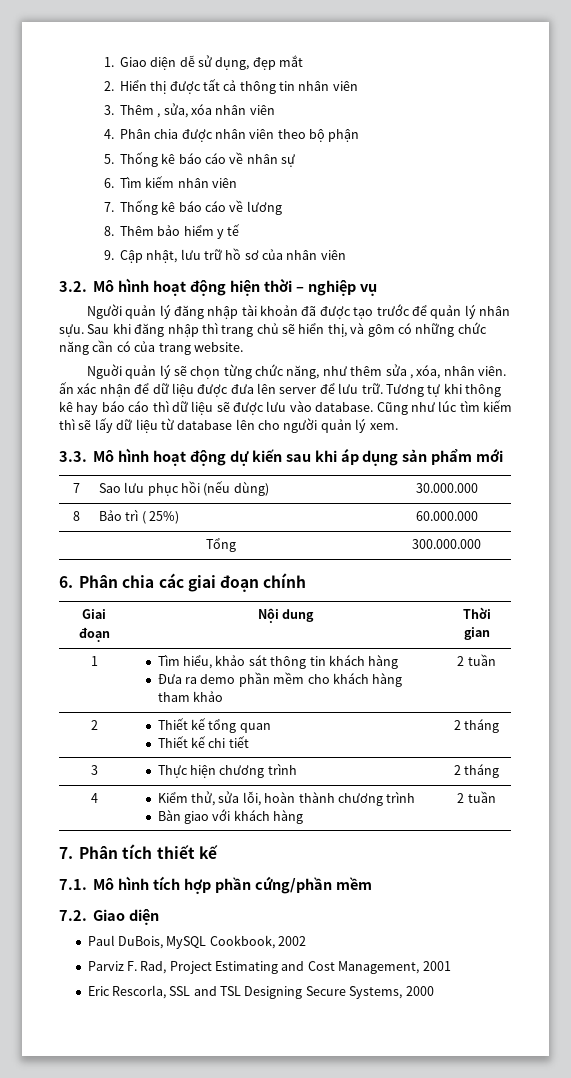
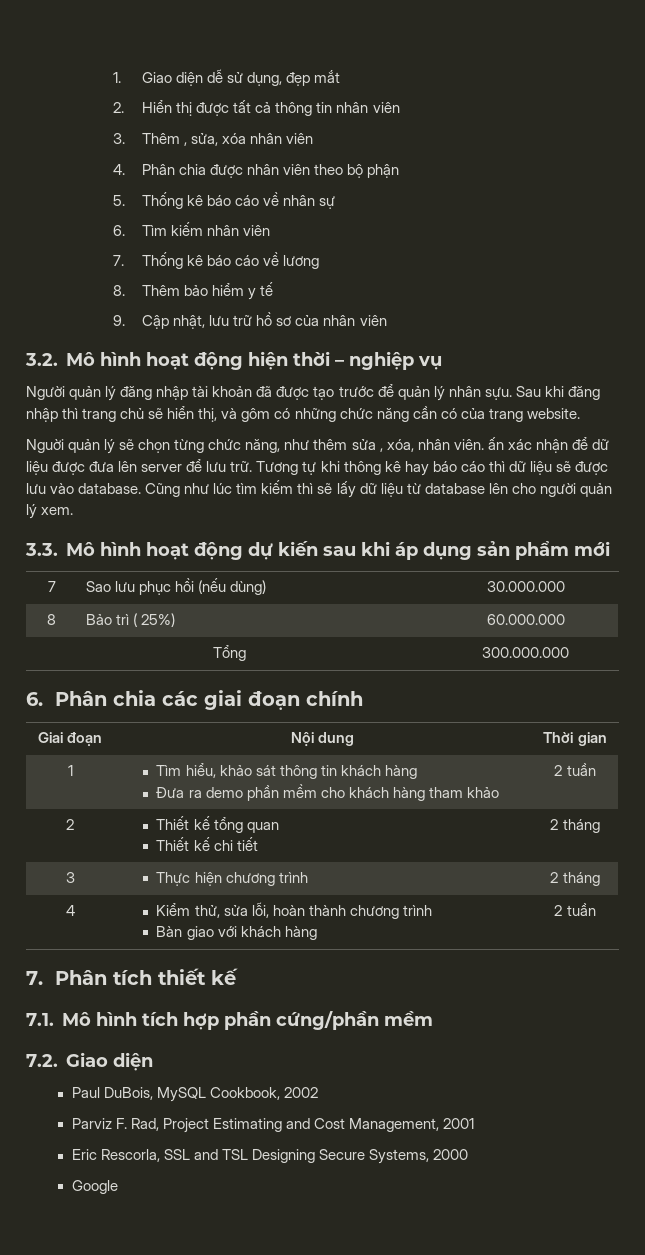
+ Google

